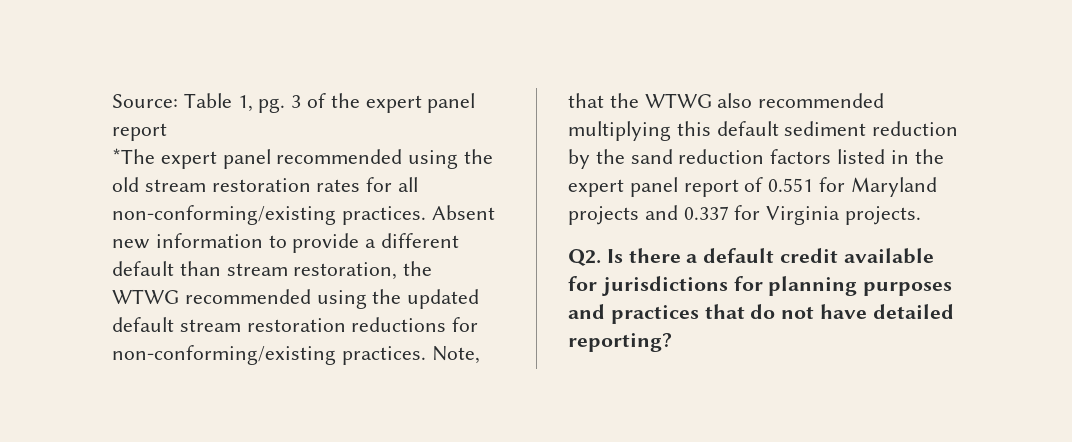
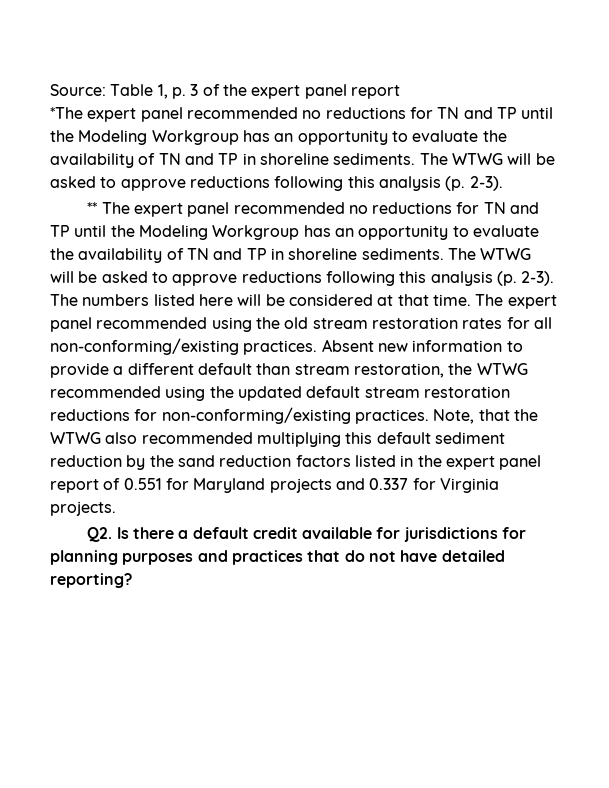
- Source: Table 1, pg. 3 of the expert panel report
+ Source: Table 1, p. 3 of the expert panel report
- *The expert panel recommended using the old stream restoration rates for all non-conforming/existing practices.
+ *The expert panel recommended no reductions for TN and TP until the Modeling Workgroup has an opportunity to evaluate the availability of TN and TP in shoreline sediments. The WTWG will be asked to approve reductions following this analysis (p. 2-3).
+ ** The expert panel recommended no reductions for TN and TP until the Modeling Workgroup has an opportunity to evaluate the availability of TN and TP in shoreline sediments. The WTWG will be asked to approve reductions following this analysis (p. 2-3). The numbers listed here will be considered at that time. The expert panel recommended using the old stream restoration rates for all non-conforming/existing practices.

